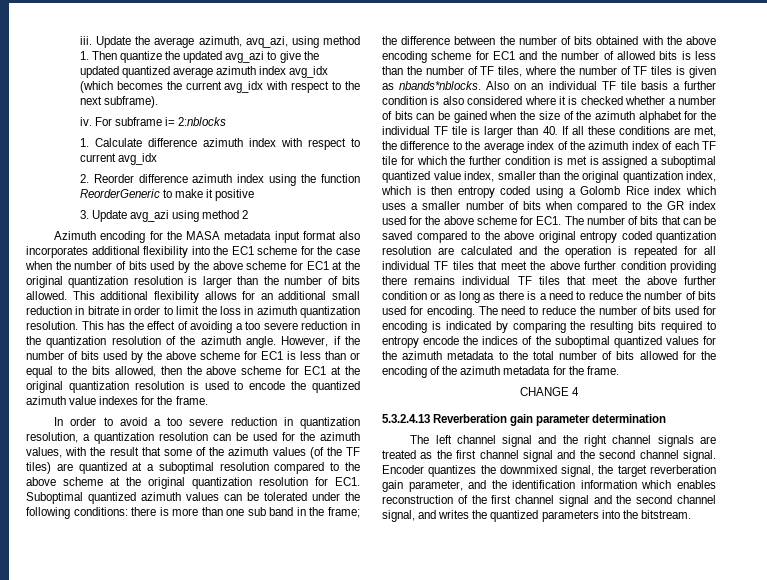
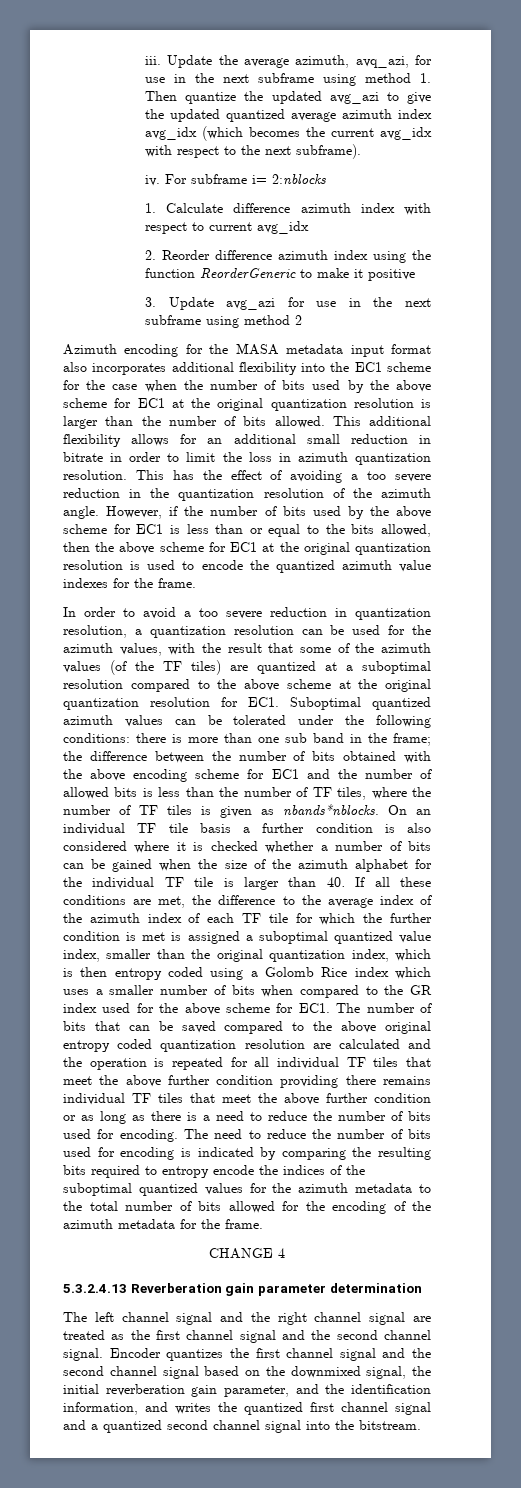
- Update the average azimuth, avq_azi, using method 1. Then quantize the updated avg_azi to give the updated quantized average azimuth index avg_idx (which becomes the current avg_idx with respect to the next subframe).
+ Update the average azimuth, avq_azi, for use in the next subframe using method 1. Then quantize the updated avg_azi to give the updated quantized average azimuth index avg_idx (which becomes the current avg_idx with respect to the next subframe).
- 3. Update avg_azi using method 2
+ 3. Update avg_azi for use in the next subframe using method 2
- Also on an individual TF tile basis a further condition is also considered where it is checked whether a number of bits can be gained when the size of the azimuth alphabet for the individual TF tile is larger than 40. If all these conditions are met, the difference to the average index of the azimuth index of each TF tile for which the further condition is met is assigned a suboptimal quantized value index, smaller than the original quantization index, which is then entropy coded using a Golomb Rice index which uses a smaller number of bits when compared to the GR index used for the above scheme for EC1. The number of bits that can be saved compared to the above original entropy coded quantization resolution are calculated and the operation is repeated for all individual TF tiles that meet the above further condition providing there remains individual TF tiles that meet the above further condition or as long as there is a need to reduce the number of bits used for encoding.
+ On an individual TF tile basis a further condition is also considered where it is checked whether a number of bits can be gained when the size of the azimuth alphabet for the individual TF tile is larger than 40. If all these conditions are met, the difference to the average index of the azimuth index of each TF tile for which the further condition is met is assigned a suboptimal quantized value index, smaller than the original quantization index, which is then entropy coded using a Golomb Rice index which uses a smaller number of bits when compared to the GR index used for the above scheme for EC1. The number of bits that can be saved compared to the above original entropy coded quantization resolution are calculated and the operation is repeated for all individual TF tiles that meet the above further condition providing there remains individual TF tiles that meet the above further condition or as long as there is a need to reduce the number of bits used for encoding.
- The left channel signal and the right channel signals are treated as the first channel signal and the second channel signal.
+ The left channel signal and the right channel signal are treated as the first channel signal and the second channel signal.
- Encoder quantizes the downmixed signal, the target reverberation gain parameter, and the identification information which enables reconstruction of the first channel signal and the second channel signal, and writes the quantized parameters into the bitstream.
+ Encoder quantizes the first channel signal and the second channel signal based on the downmixed signal, the initial reverberation gain parameter, and the identification information, and writes the quantized first channel signal and a quantized second channel signal into the bitstream.

